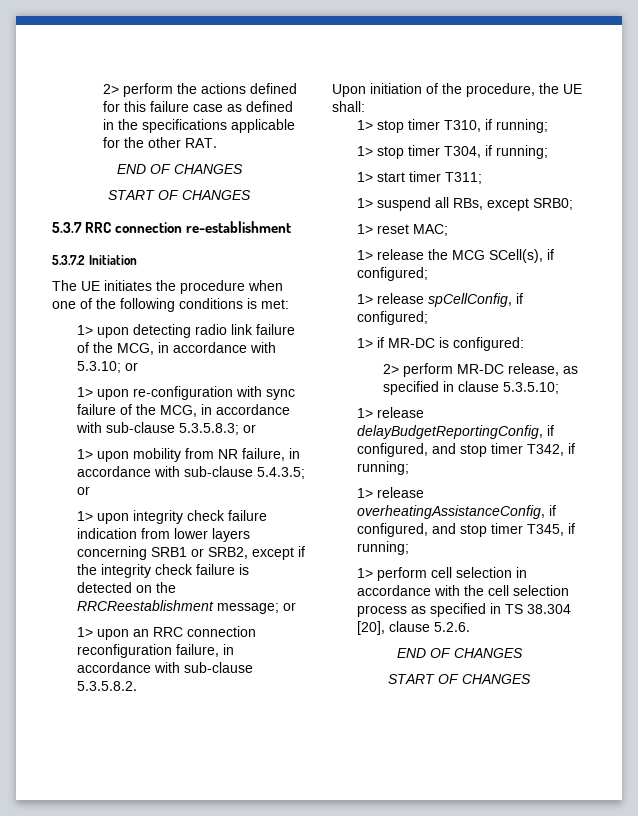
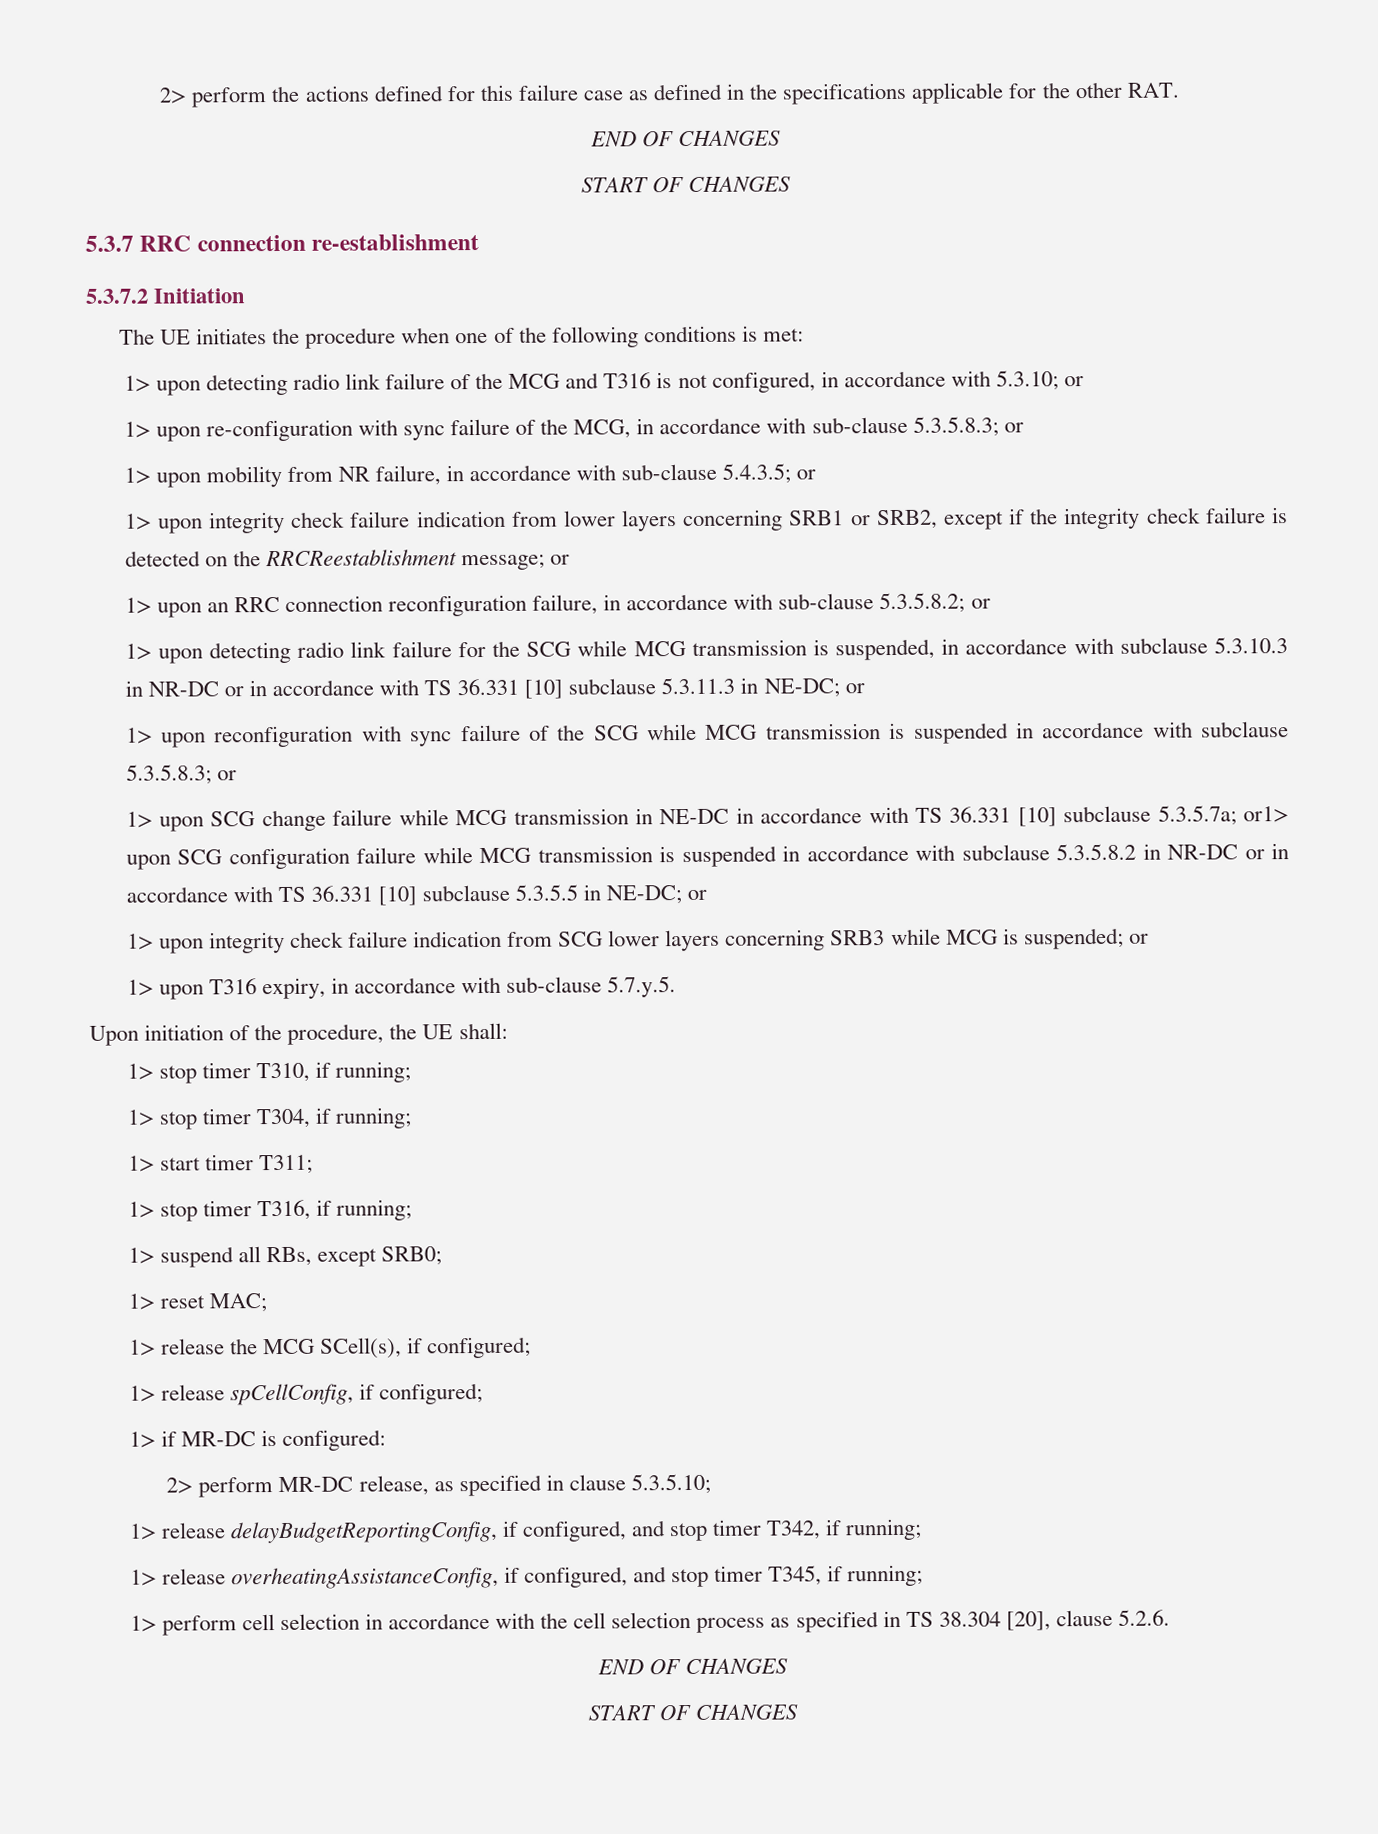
- 1> upon detecting radio link failure of the MCG, in accordance with 5.3.10; or
+ 1> upon detecting radio link failure of the MCG and T316 is not configured, in accordance with 5.3.10; or
- 1> upon an RRC connection reconfiguration failure, in accordance with sub-clause 5.3.5.8.2.
+ 1> upon an RRC connection reconfiguration failure, in accordance with sub-clause 5.3.5.8.2; or
+ 1> upon detecting radio link failure for the SCG while MCG transmission is suspended, in accordance with subclause 5.3.10.3 in NR-DC or in accordance with TS 36.331 [10] subclause 5.3.11.3 in NE-DC; or
+ 1> upon reconfiguration with sync failure of the SCG while MCG transmission is suspended in accordance with subclause 5.3.5.8.3; or
+ 1> upon SCG change failure while MCG transmission in NE-DC in accordance with TS 36.331 [10] subclause 5.3.5.7a; or1> upon SCG configuration failure while MCG transmission is suspended in accordance with subclause 5.3.5.8.2 in NR-DC or in accordance with TS 36.331 [10] subclause 5.3.5.5 in NE-DC; or
+ 1> upon integrity check failure indication from SCG lower layers concerning SRB3 while MCG is suspended; or
+ 1> upon T316 expiry, in accordance with sub-clause 5.7.y.5.
+ 1> stop timer T316, if running;

